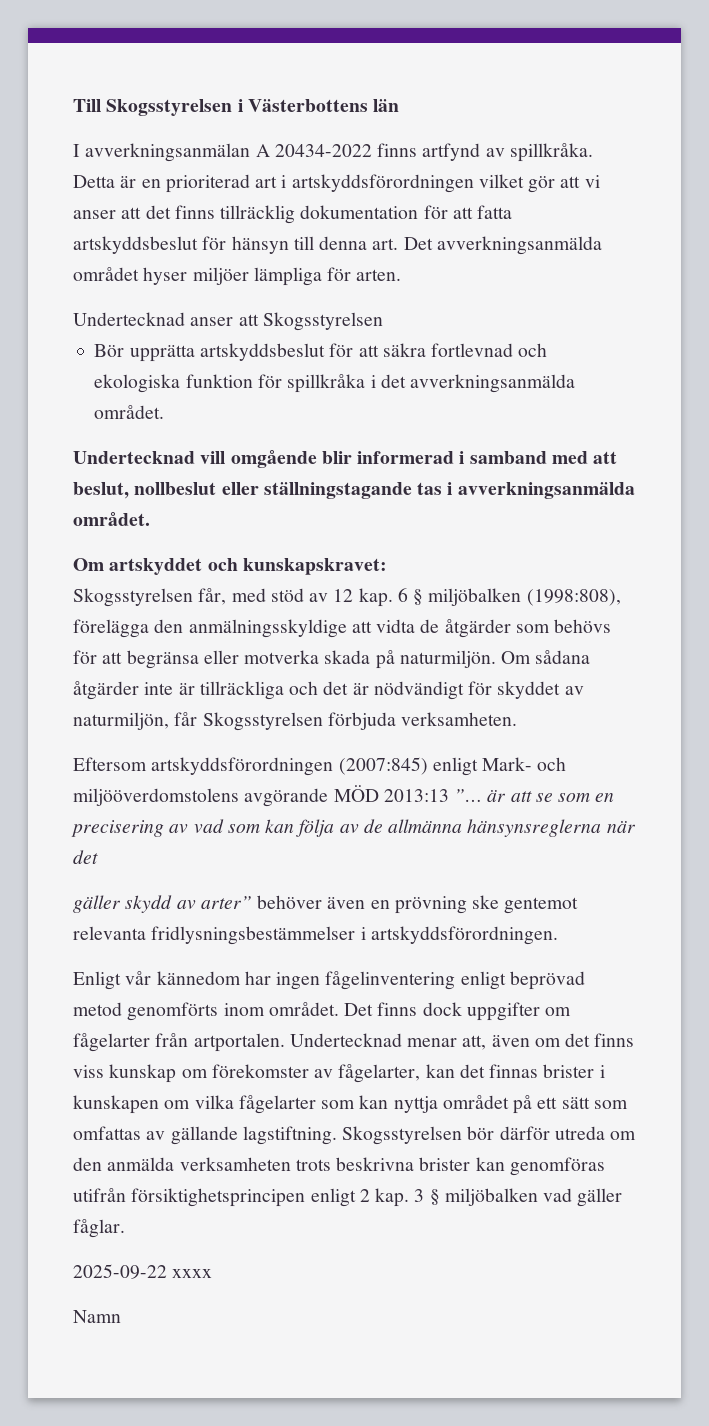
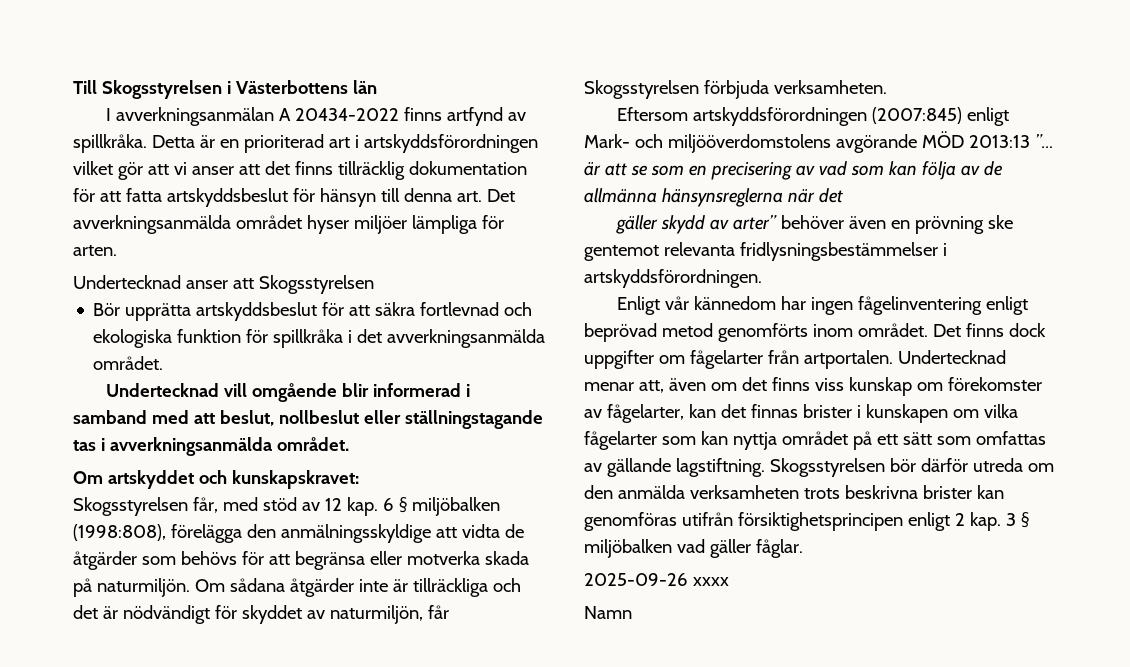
- 2025-09-22 xxxx
+ 2025-09-26 xxxx

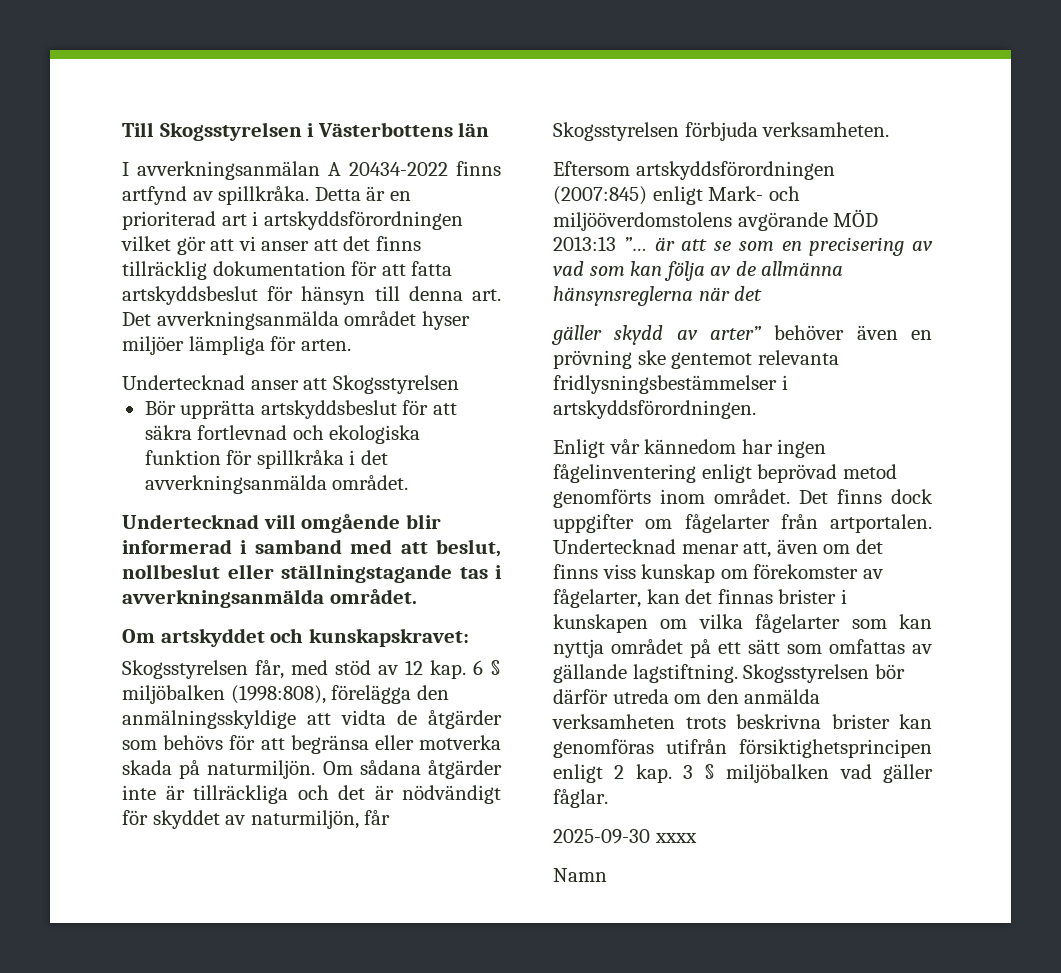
- 2025-09-26 xxxx
+ 2025-09-30 xxxx

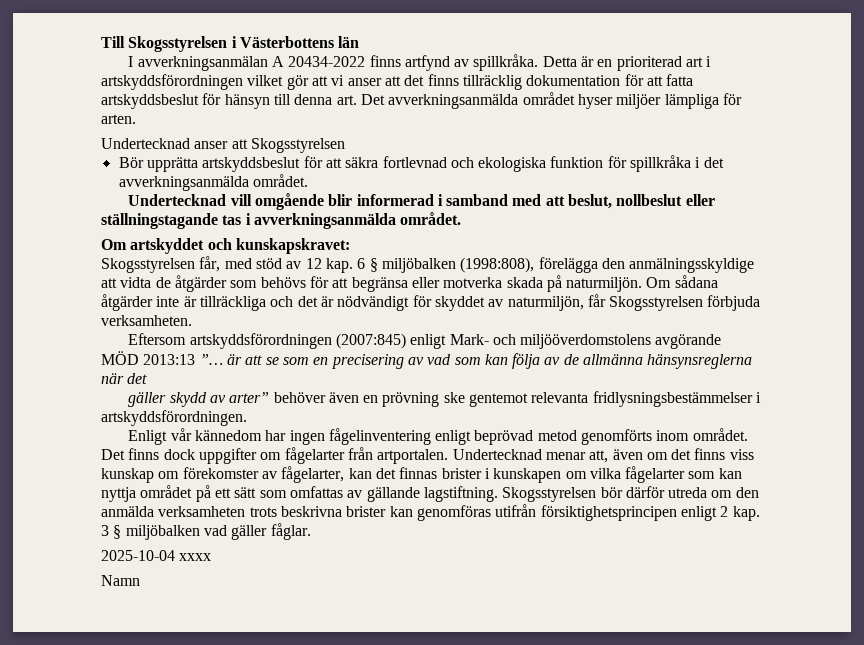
- 2025-09-30 xxxx
+ 2025-10-04 xxxx

